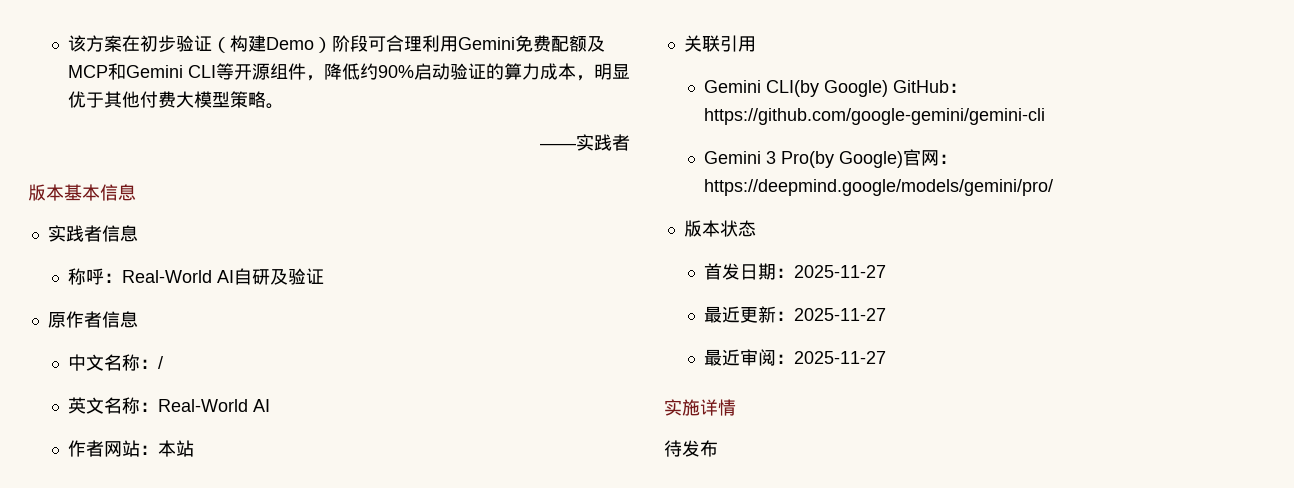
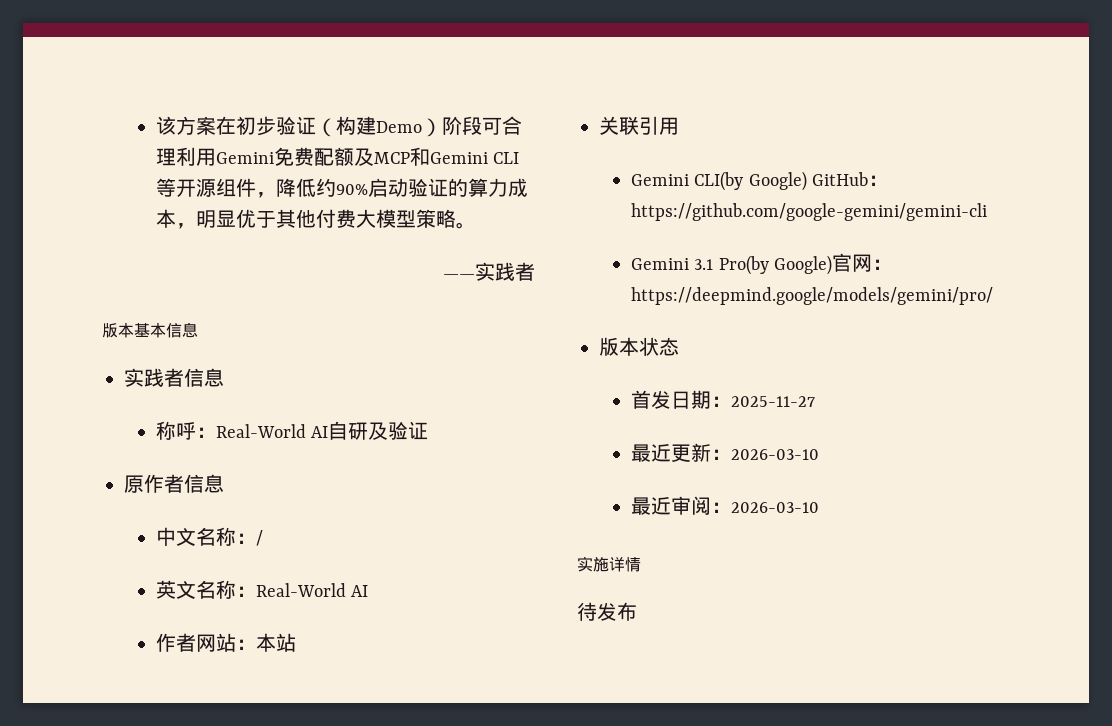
- Gemini 3 Pro(by Google)官网：https://deepmind.google/models/gemini/pro/
+ Gemini 3.1 Pro(by Google)官网：https://deepmind.google/models/gemini/pro/
- 最近更新：2025-11-27
+ 最近更新：2026-03-10
- 最近审阅：2025-11-27
+ 最近审阅：2026-03-10

